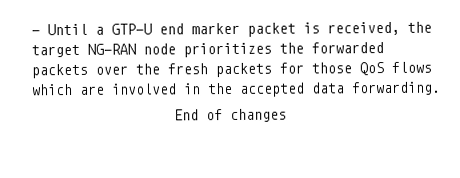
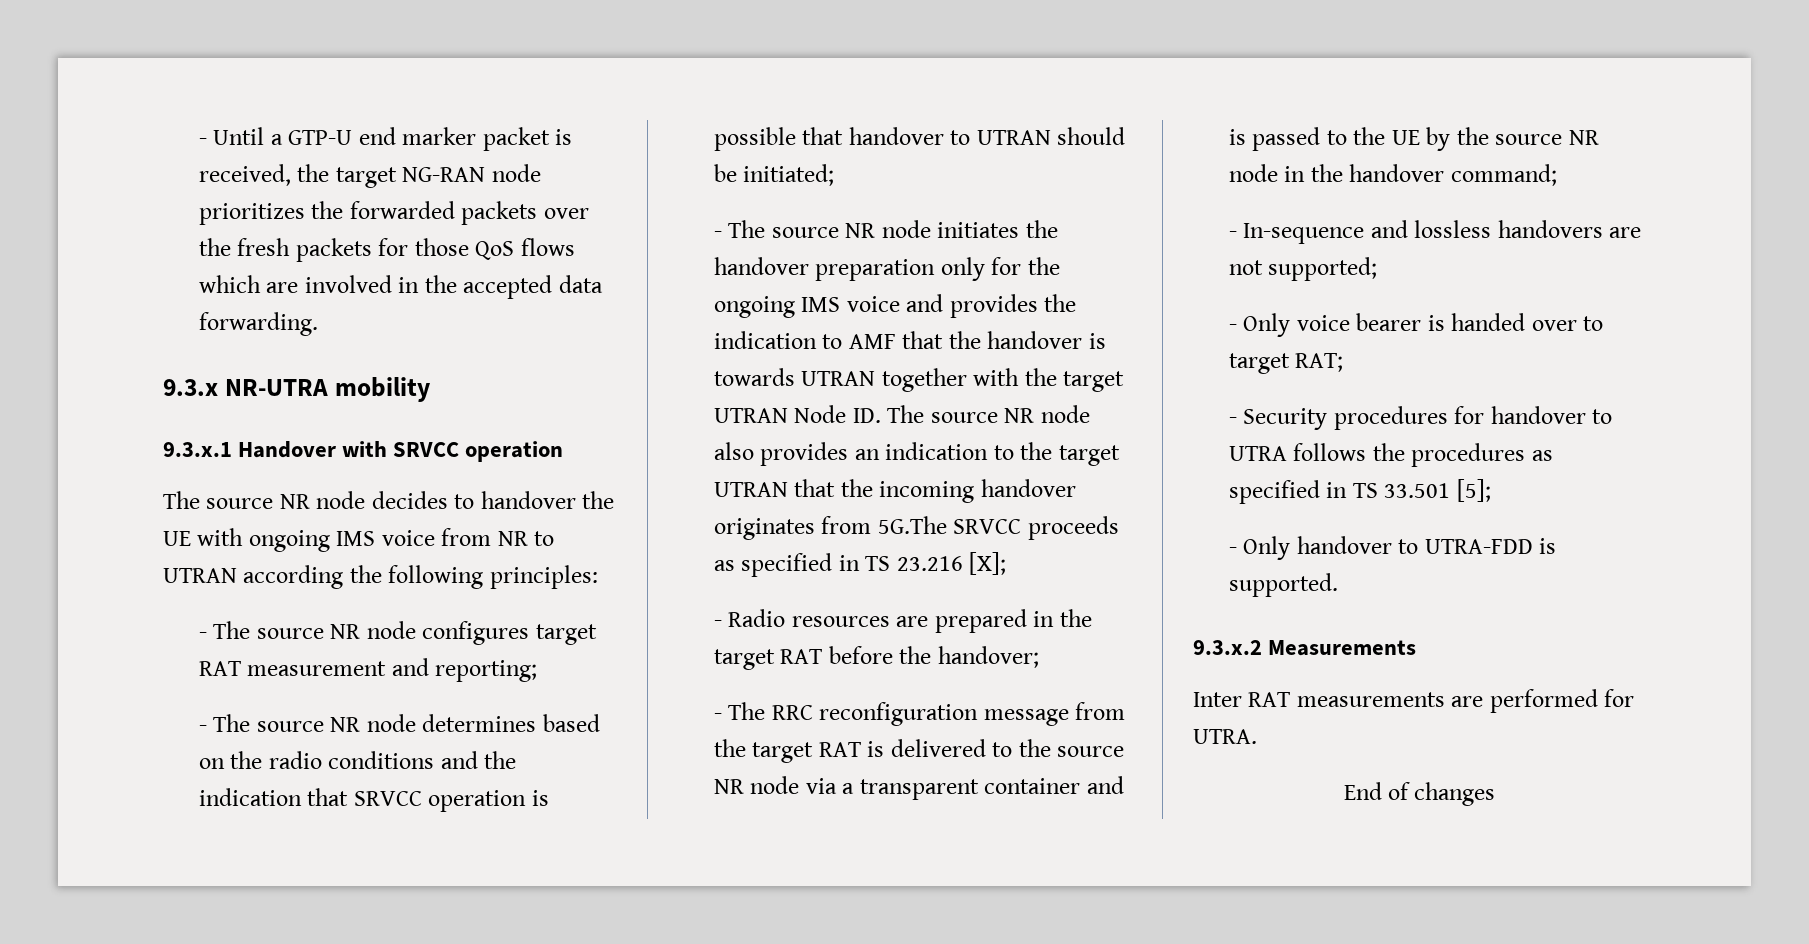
+ 9.3.x NR-UTRA mobility
+ 9.3.x.1 Handover with SRVCC operation
+ The source NR node decides to handover the UE with ongoing IMS voice from NR to UTRAN according the following principles:
+ - The source NR node configures target RAT measurement and reporting;
+ - The source NR node determines based on the radio conditions and the indication that SRVCC operation is possible that handover to UTRAN should be initiated;
+ - The source NR node initiates the handover preparation only for the ongoing IMS voice and provides the indication to AMF that the handover is towards UTRAN together with the target UTRAN Node ID. The source NR node also provides an indication to the target UTRAN that the incoming handover originates from 5G.The SRVCC proceeds as specified in TS 23.216 [X];
+ - Radio resources are prepared in the target RAT before the handover;
+ - The RRC reconfiguration message from the target RAT is delivered to the source NR node via a transparent container and is passed to the UE by the source NR node in the handover command;
+ - In-sequence and lossless handovers are not supported;
+ - Only voice bearer is handed over to target RAT;
+ - Security procedures for handover to UTRA follows the procedures as specified in TS 33.501 [5];
+ - Only handover to UTRA-FDD is supported.
+ 9.3.x.2 Measurements
+ Inter RAT measurements are performed for UTRA.

